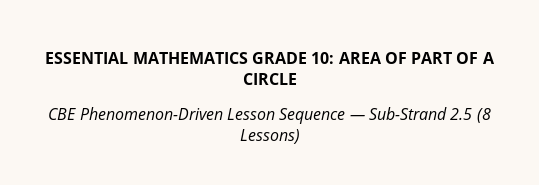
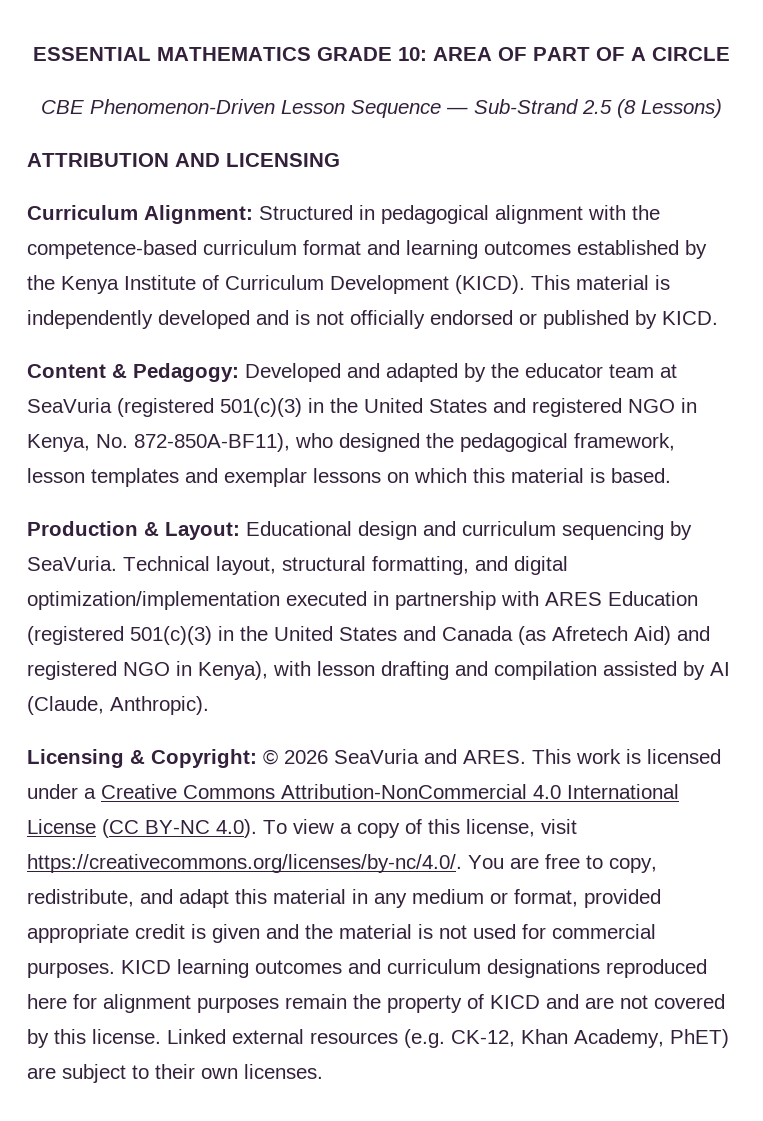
+ ATTRIBUTION AND LICENSING
+ Curriculum Alignment: Structured in pedagogical alignment with the competence-based curriculum format and learning outcomes established by the Kenya Institute of Curriculum Development (KICD). This material is independently developed and is not officially endorsed or published by KICD.
+ Content & Pedagogy: Developed and adapted by the educator team at SeaVuria (registered 501(c)(3) in the United States and registered NGO in Kenya, No. 872-850A-BF11), who designed the pedagogical framework, lesson templates and exemplar lessons on which this material is based.
+ Production & Layout: Educational design and curriculum sequencing by SeaVuria. Technical layout, structural formatting, and digital optimization/implementation executed in partnership with ARES Education (registered 501(c)(3) in the United States and Canada (as Afretech Aid) and registered NGO in Kenya), with lesson drafting and compilation assisted by AI (Claude, Anthropic).
+ Licensing & Copyright: © 2026 SeaVuria and ARES. This work is licensed under a Creative Commons Attribution-NonCommercial 4.0 International License (CC BY-NC 4.0). To view a copy of this license, visit https://creativecommons.org/licenses/by-nc/4.0/. You are free to copy, redistribute, and adapt this material in any medium or format, provided appropriate credit is given and the material is not used for commercial purposes. KICD learning outcomes and curriculum designations reproduced here for alignment purposes remain the property of KICD and are not covered by this license. Linked external resources (e.g. CK-12, Khan Academy, PhET) are subject to their own licenses.

